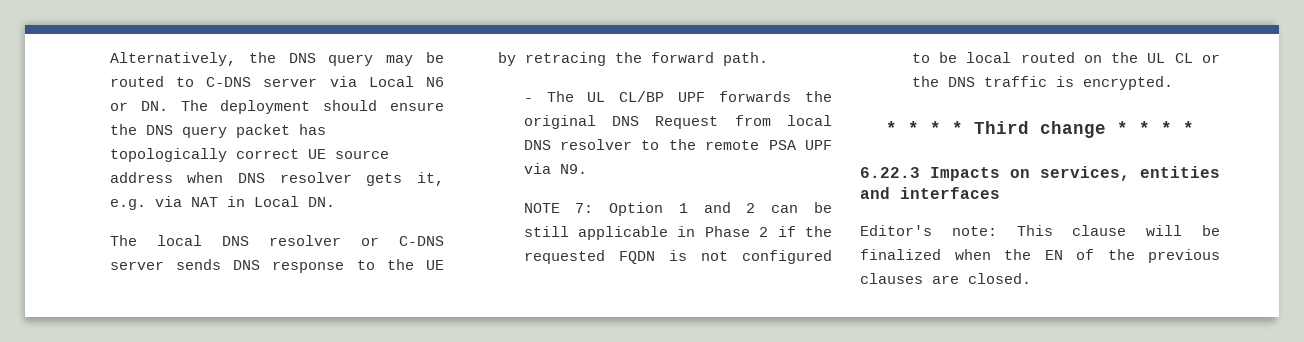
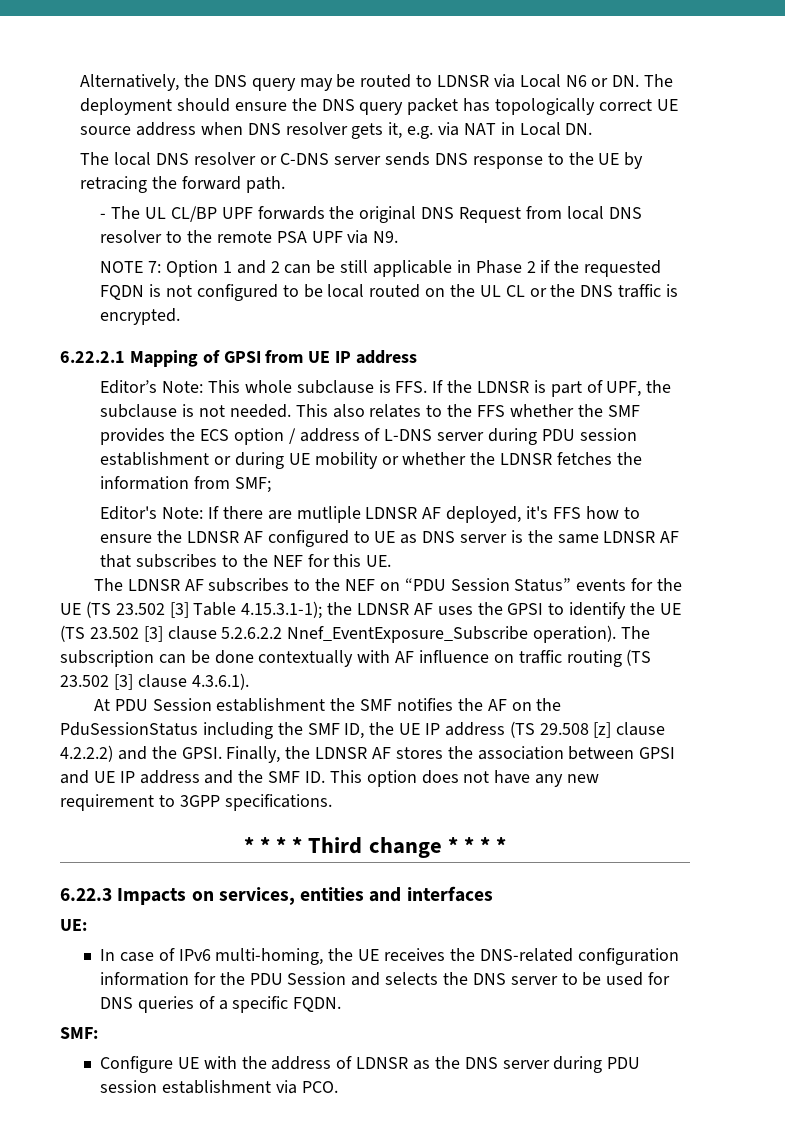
- Alternatively, the DNS query may be routed to C-DNS server via Local N6 or DN. The deployment should ensure the DNS query packet has topologically correct UE source address when DNS resolver gets it, e.g. via NAT in Local DN.
+ Alternatively, the DNS query may be routed to LDNSR via Local N6 or DN. The deployment should ensure the DNS query packet has topologically correct UE source address when DNS resolver gets it, e.g. via NAT in Local DN.
+ 6.22.2.1 Mapping of GPSI from UE IP address
+ Editor’s Note: This whole subclause is FFS. If the LDNSR is part of UPF, the subclause is not needed. This also relates to the FFS whether the SMF provides the ECS option / address of L-DNS server during PDU session establishment or during UE mobility or whether the LDNSR fetches the information from SMF;
+ Editor's Note: If there are mutliple LDNSR AF deployed, it's FFS how to ensure the LDNSR AF configured to UE as DNS server is the same LDNSR AF that subscribes to the NEF for this UE.
+ The LDNSR AF subscribes to the NEF on “PDU Session Status” events for the UE (TS 23.502 [3] Table 4.15.3.1-1); the LDNSR AF uses the GPSI to identify the UE (TS 23.502 [3] clause 5.2.6.2.2 Nnef_EventExposure_Subscribe operation). The subscription can be done contextually with AF influence on traffic routing (TS 23.502 [3] clause 4.3.6.1).
+ At PDU Session establishment the SMF notifies the AF on the PduSessionStatus including the SMF ID, the UE IP address (TS 29.508 [z] clause 4.2.2.2) and the GPSI. Finally, the LDNSR AF stores the association between GPSI and UE IP address and the SMF ID. This option does not have any new requirement to 3GPP specifications.
- Editor's note: This clause will be finalized when the EN of the previous clauses are closed.
+ UE:
+ In case of IPv6 multi-homing, the UE receives the DNS-related configuration information for the PDU Session and selects the DNS server to be used for DNS queries of a specific FQDN.
+ SMF:
+ Configure UE with the address of LDNSR as the DNS server during PDU session establishment via PCO.

